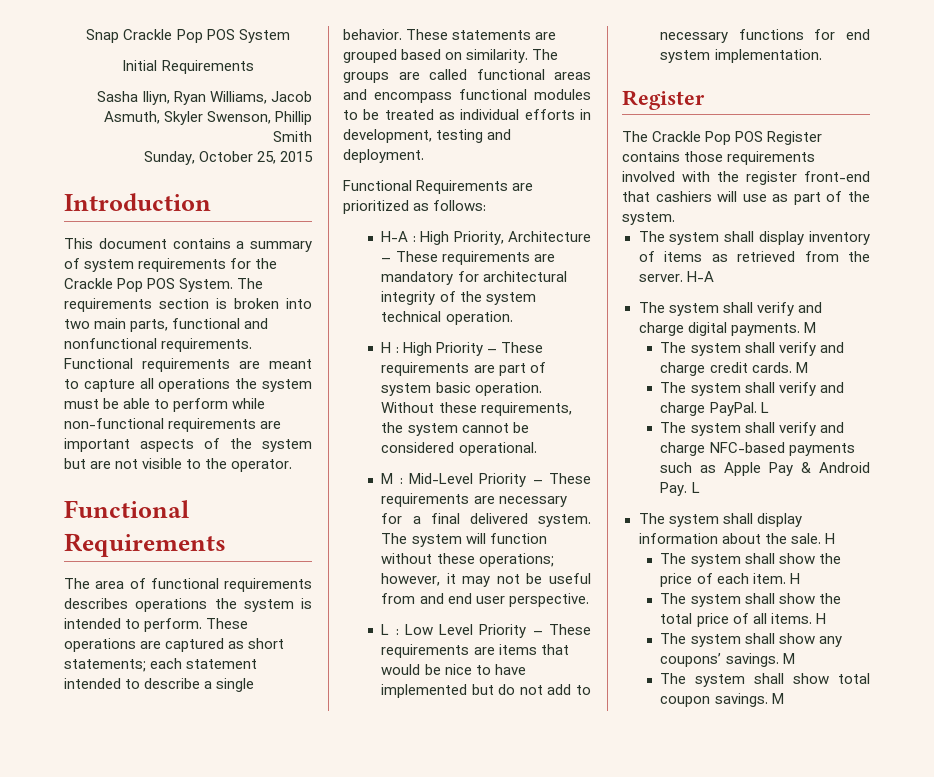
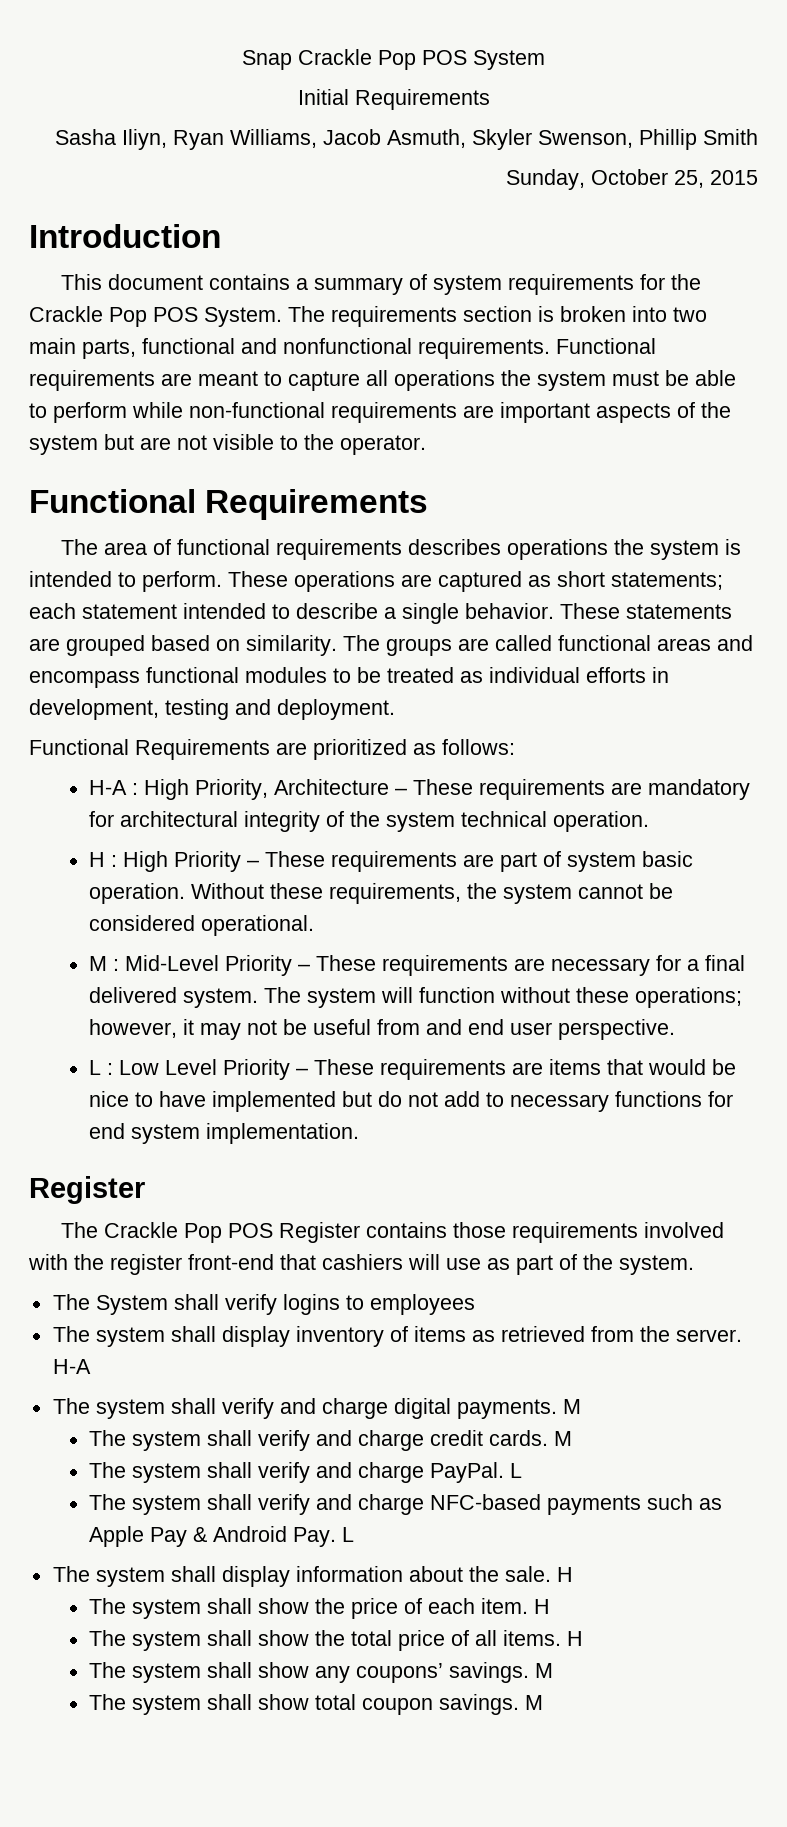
+ The System shall verify logins to employees

